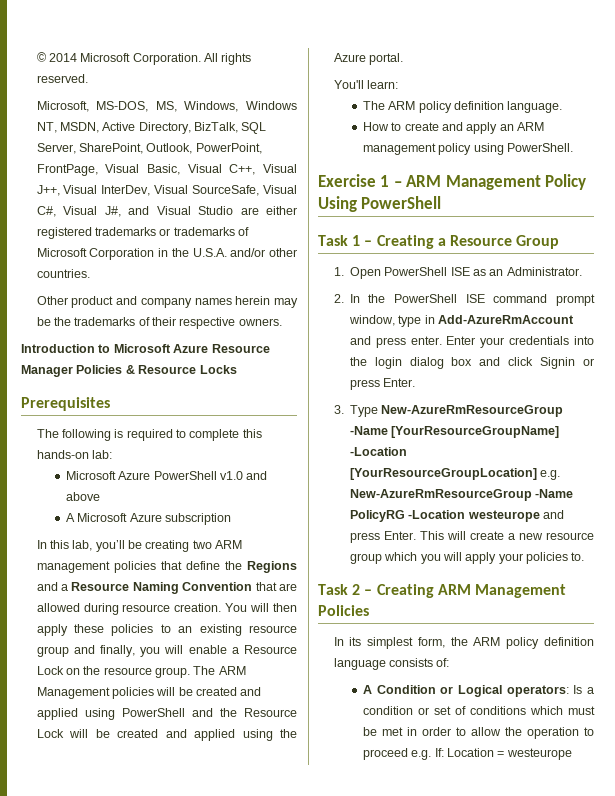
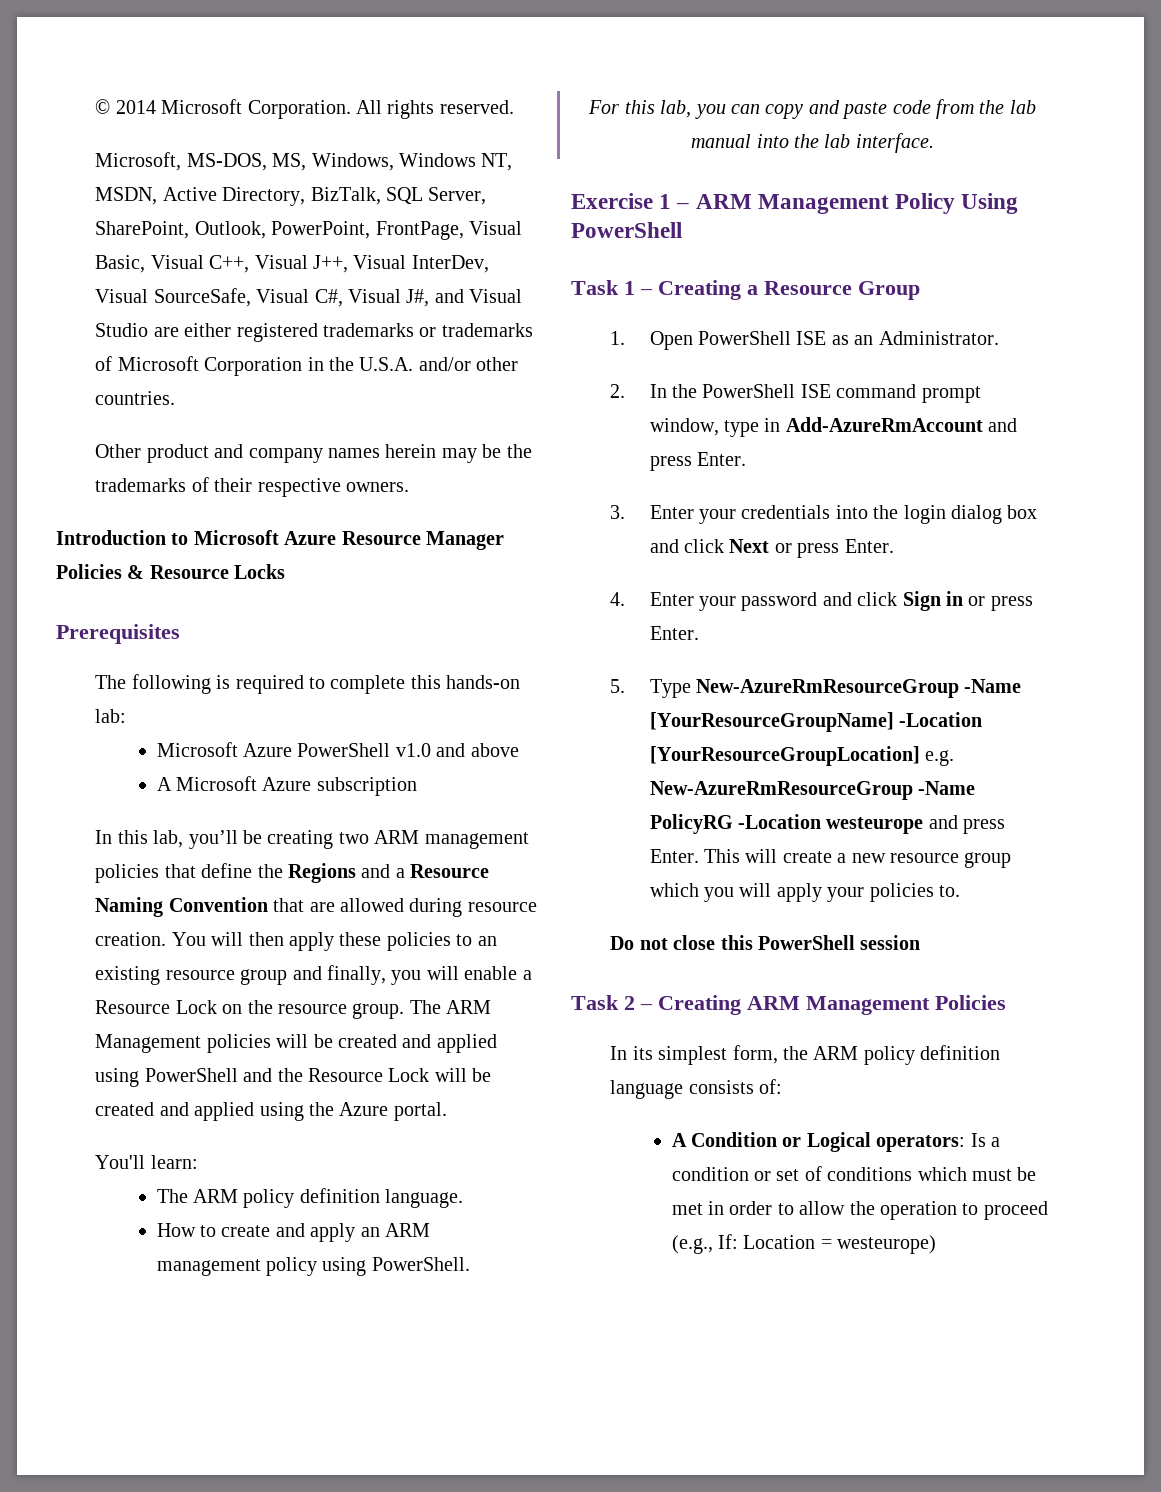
+ For this lab, you can copy and paste code from the lab manual into the lab interface.
- 2. In the PowerShell ISE command prompt window, type in Add-AzureRmAccount and press enter. Enter your credentials into the login dialog box and click Signin or press Enter.
- 3. Type New-AzureRmResourceGroup -Name [YourResourceGroupName] -Location [YourResourceGroupLocation] e.g. New-AzureRmResourceGroup -Name PolicyRG -Location westeurope and press Enter.
+ 2. In the PowerShell ISE command prompt window, type in Add-AzureRmAccount and press Enter.
+ 3. Enter your credentials into the login dialog box and click Next or press Enter.
+ 4. Enter your password and click Sign in or press Enter.
+ 5. Type New-AzureRmResourceGroup -Name [YourResourceGroupName] -Location [YourResourceGroupLocation] e.g. New-AzureRmResourceGroup -Name PolicyRG -Location westeurope and press Enter.
+ Do not close this PowerShell session
- A Condition or Logical operators: Is a condition or set of conditions which must be met in order to allow the operation to proceed e.g. If: Location = westeurope
+ A Condition or Logical operators: Is a condition or set of conditions which must be met in order to allow the operation to proceed (e.g., If: Location = westeurope)

